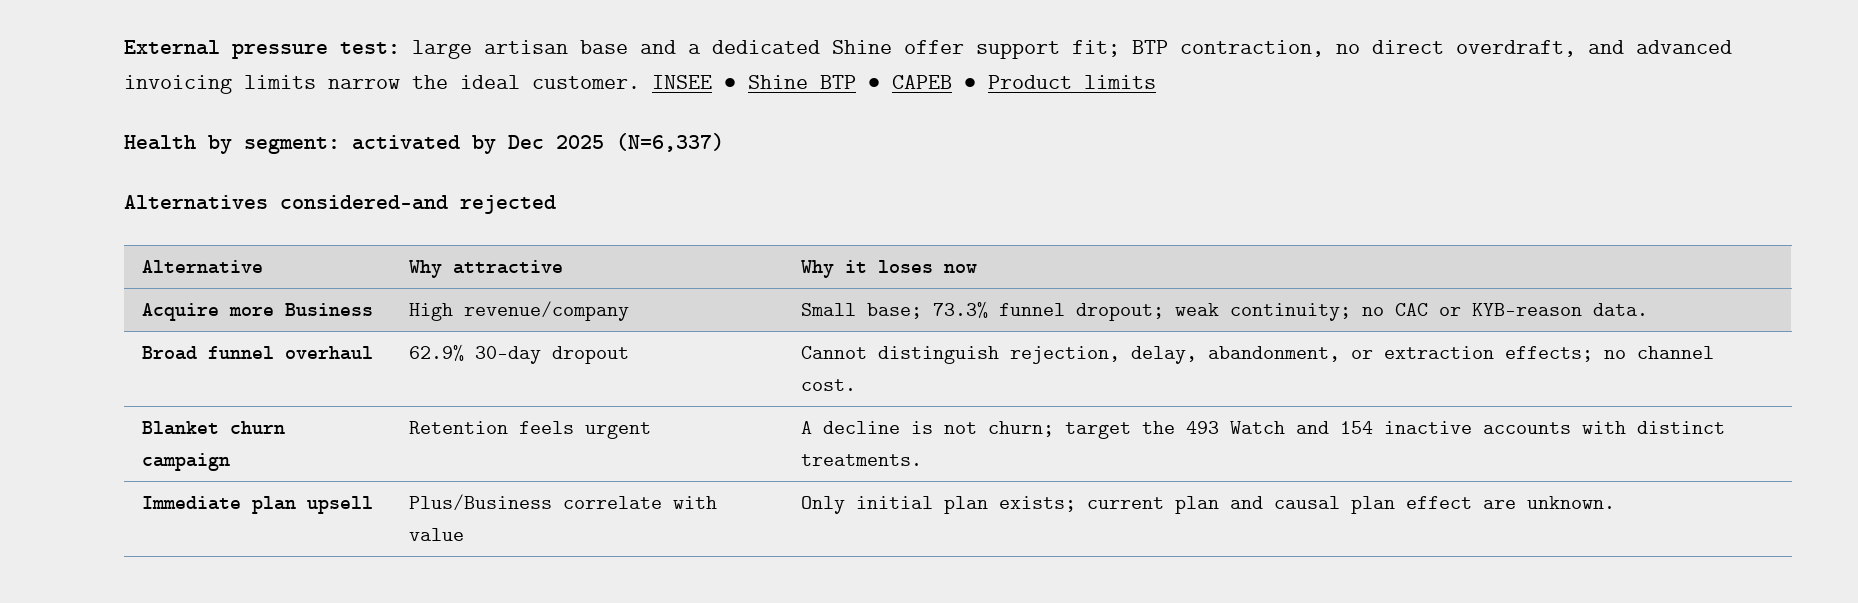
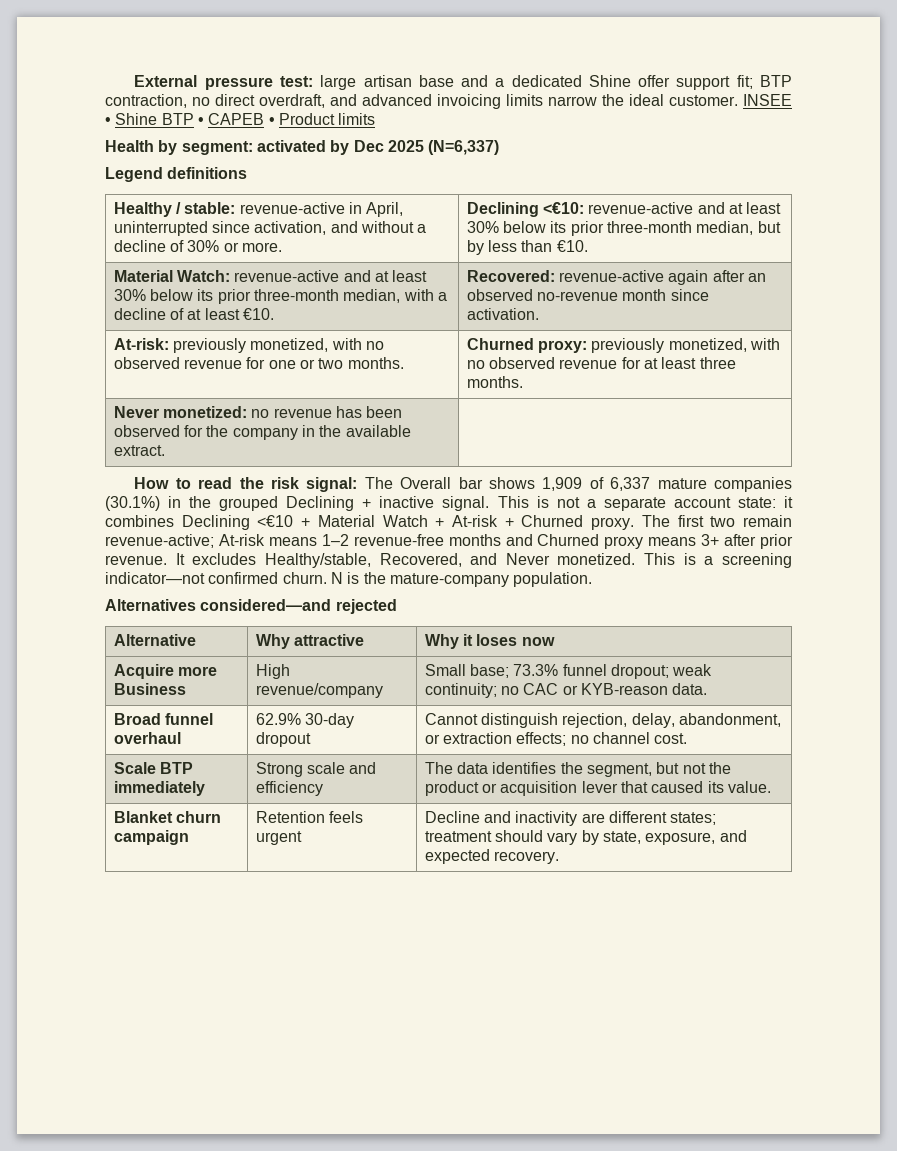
+ Legend definitions
+ Healthy / stable: revenue-active in April, uninterrupted since activation, and without a decline of 30% or more. | Declining <€10: revenue-active and at least 30% below its prior three-month median, but by less than €10.
+ Material Watch: revenue-active and at least 30% below its prior three-month median, with a decline of at least €10. | Recovered: revenue-active again after an observed no-revenue month since activation.
+ At-risk: previously monetized, with no observed revenue for one or two months. | Churned proxy: previously monetized, with no observed revenue for at least three months.
+ Never monetized: no revenue has been observed for the company in the available extract. |
+ How to read the risk signal: The Overall bar shows 1,909 of 6,337 mature companies (30.1%) in the grouped Declining + inactive signal. This is not a separate account state: it combines Declining <€10 + Material Watch + At-risk + Churned proxy. The first two remain revenue-active; At-risk means 1–2 revenue-free months and Churned proxy means 3+ after prior revenue. It excludes Healthy/stable, Recovered, and Never monetized. This is a screening indicator—not confirmed churn. N is the mature-company population.
+ Scale BTP immediately | Strong scale and efficiency | The data identifies the segment, but not the product or acquisition lever that caused its value.
- Blanket churn campaign | Retention feels urgent | A decline is not churn; target the 493 Watch and 154 inactive accounts with distinct treatments.
- Immediate plan upsell | Plus/Business correlate with value | Only initial plan exists; current plan and causal plan effect are unknown.
+ Blanket churn campaign | Retention feels urgent | Decline and inactivity are different states; treatment should vary by state, exposure, and expected recovery.

